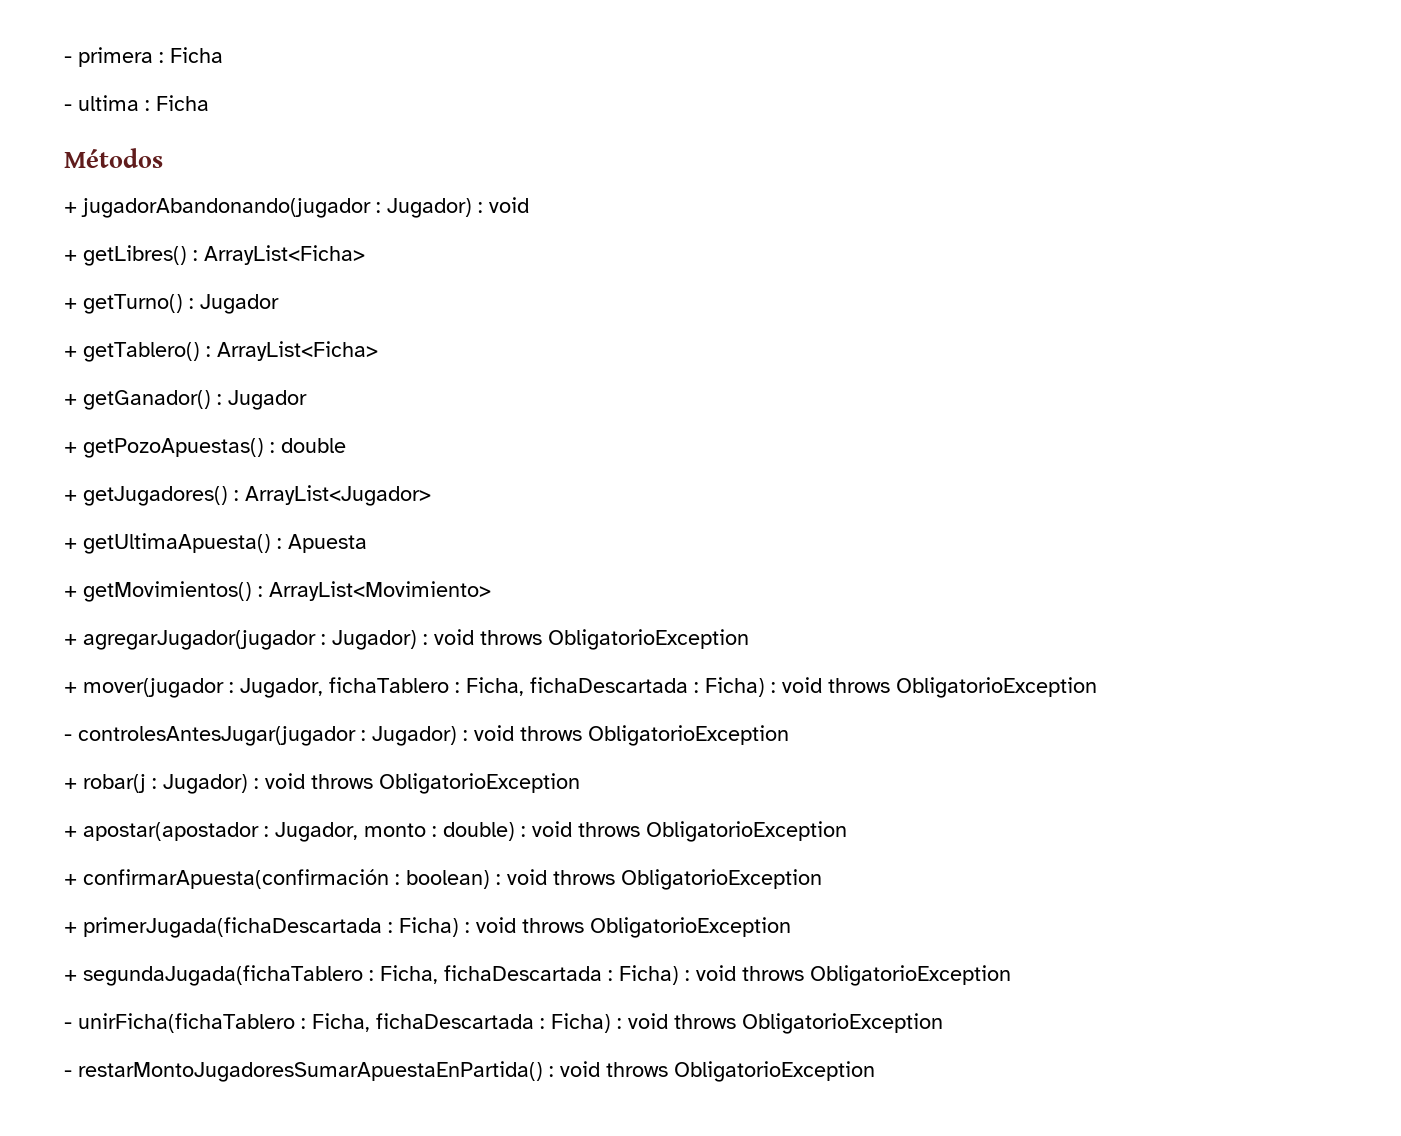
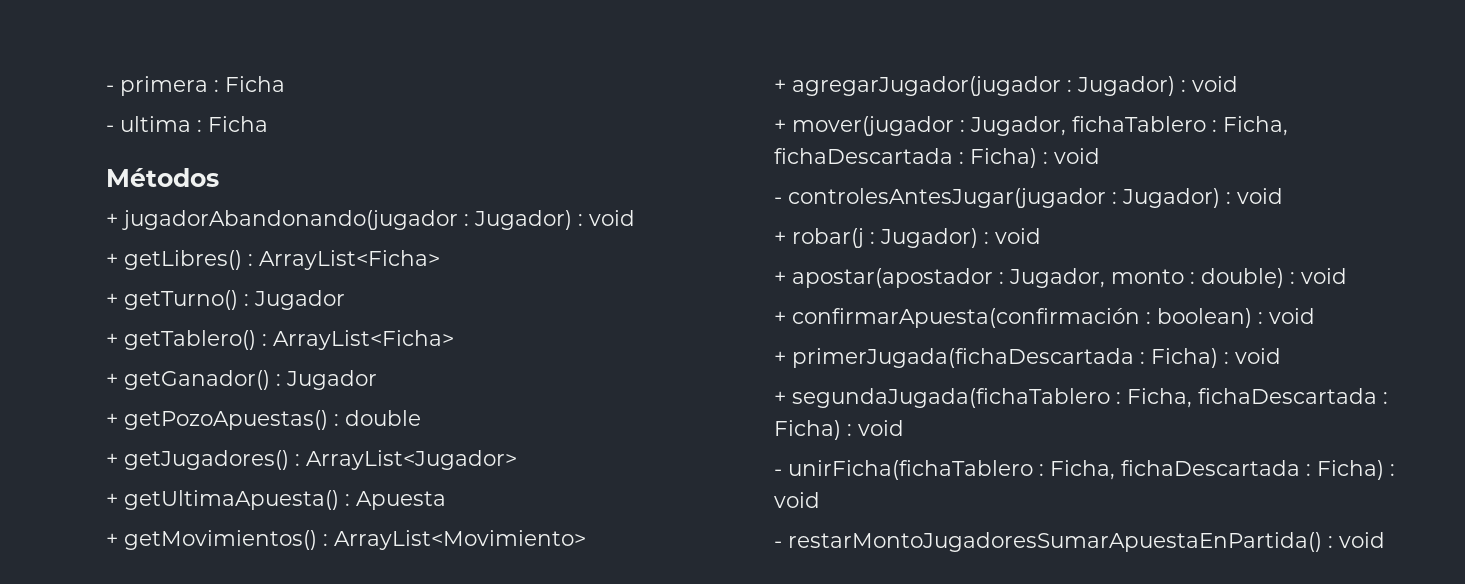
- + agregarJugador(jugador : Jugador) : void throws ObligatorioException
+ + agregarJugador(jugador : Jugador) : void
- + mover(jugador : Jugador, fichaTablero : Ficha, fichaDescartada : Ficha) : void throws ObligatorioException
+ + mover(jugador : Jugador, fichaTablero : Ficha, fichaDescartada : Ficha) : void
- - controlesAntesJugar(jugador : Jugador) : void throws ObligatorioException
+ - controlesAntesJugar(jugador : Jugador) : void
- + robar(j : Jugador) : void throws ObligatorioException
+ + robar(j : Jugador) : void
- + apostar(apostador : Jugador, monto : double) : void throws ObligatorioException
+ + apostar(apostador : Jugador, monto : double) : void
- + confirmarApuesta(confirmación : boolean) : void throws ObligatorioException
+ + confirmarApuesta(confirmación : boolean) : void
- + primerJugada(fichaDescartada : Ficha) : void throws ObligatorioException
+ + primerJugada(fichaDescartada : Ficha) : void
- + segundaJugada(fichaTablero : Ficha, fichaDescartada : Ficha) : void throws ObligatorioException
+ + segundaJugada(fichaTablero : Ficha, fichaDescartada : Ficha) : void
- - unirFicha(fichaTablero : Ficha, fichaDescartada : Ficha) : void throws ObligatorioException
+ - unirFicha(fichaTablero : Ficha, fichaDescartada : Ficha) : void
- - restarMontoJugadoresSumarApuestaEnPartida() : void throws ObligatorioException
+ - restarMontoJugadoresSumarApuestaEnPartida() : void

